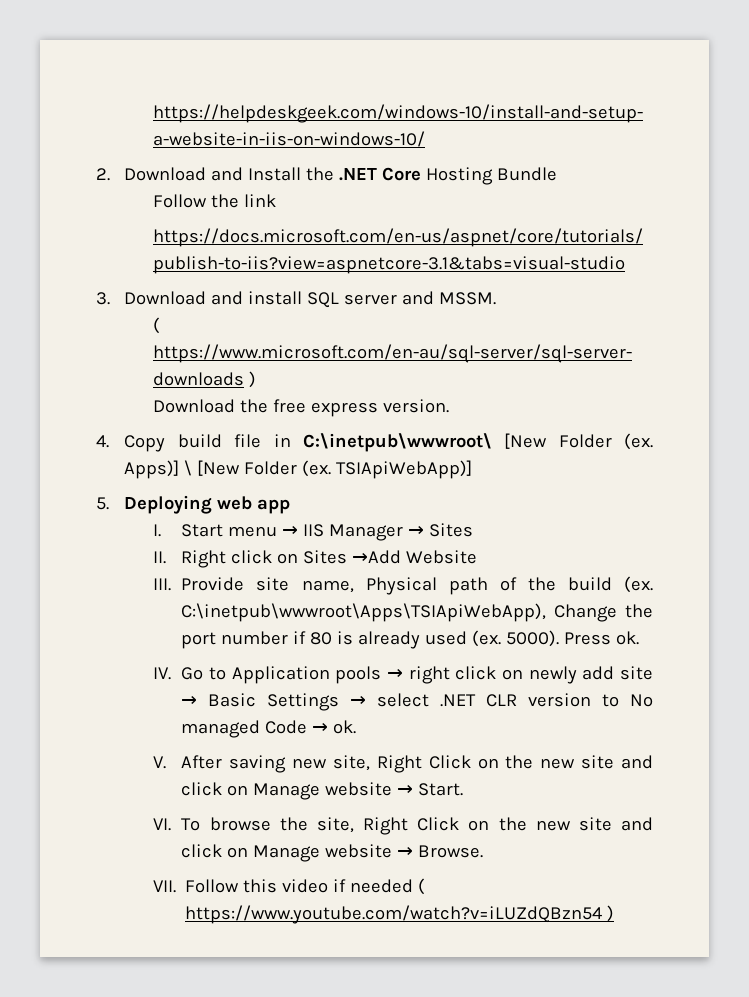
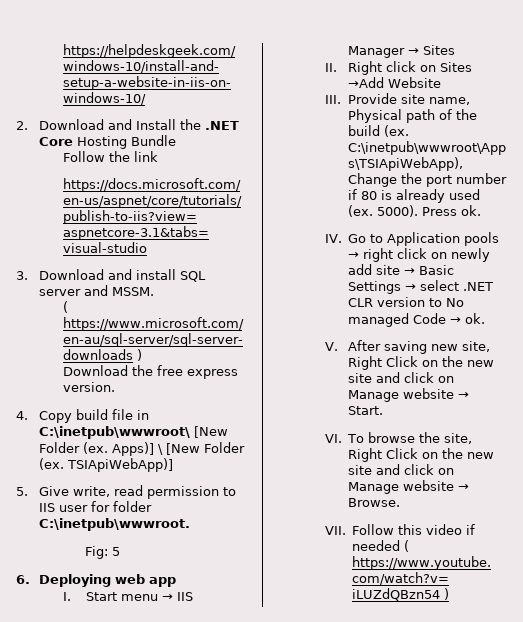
- 5. Deploying web app
+ 5. Give write, read permission to IIS user for folder C:\inetpub\wwwroot.
+ Fig: 5
+ 6. Deploying web app

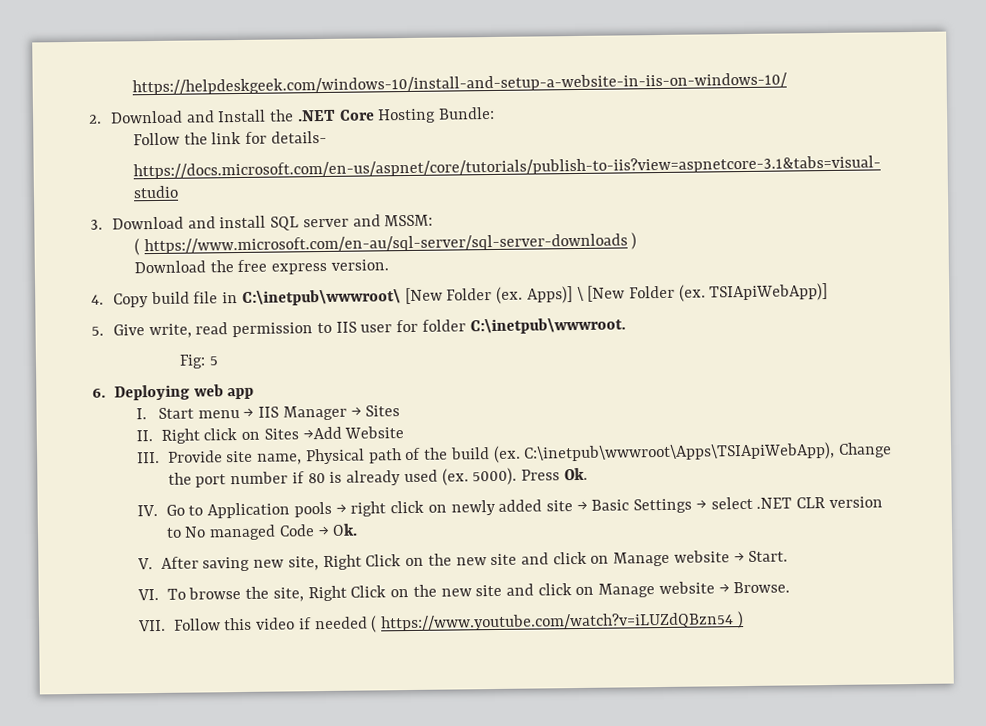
- 2. Download and Install the .NET Core Hosting Bundle
+ 2. Download and Install the .NET Core Hosting Bundle:
- Follow the link
+ Follow the link for details-
- 3. Download and install SQL server and MSSM.
+ 3. Download and install SQL server and MSSM:
- Press ok.
+ Press Ok.
- IV. Go to Application pools → right click on newly add site → Basic Settings → select .NET CLR version to No managed Code → ok.
+ IV. Go to Application pools → right click on newly added site → Basic Settings → select .NET CLR version to No managed Code → Ok.

